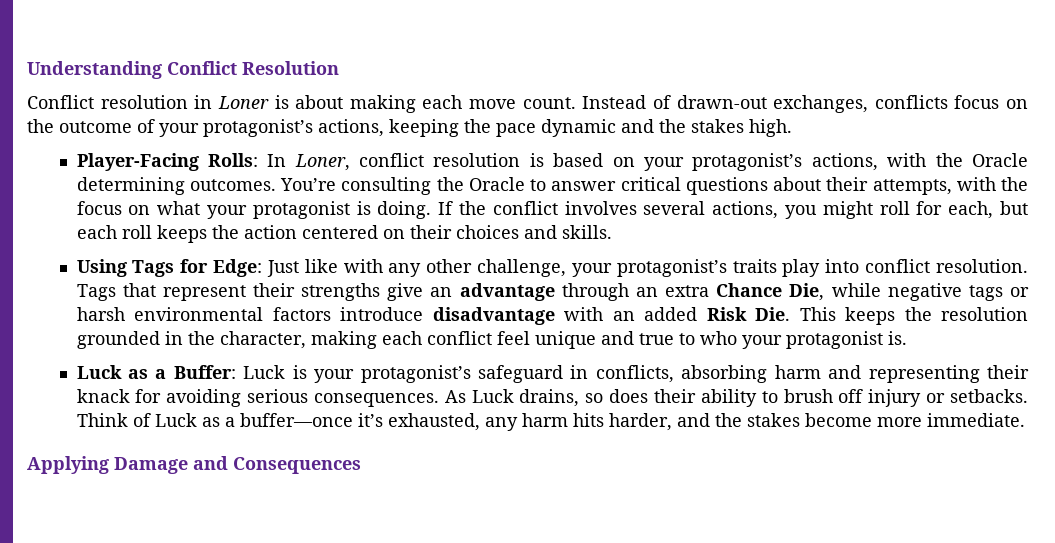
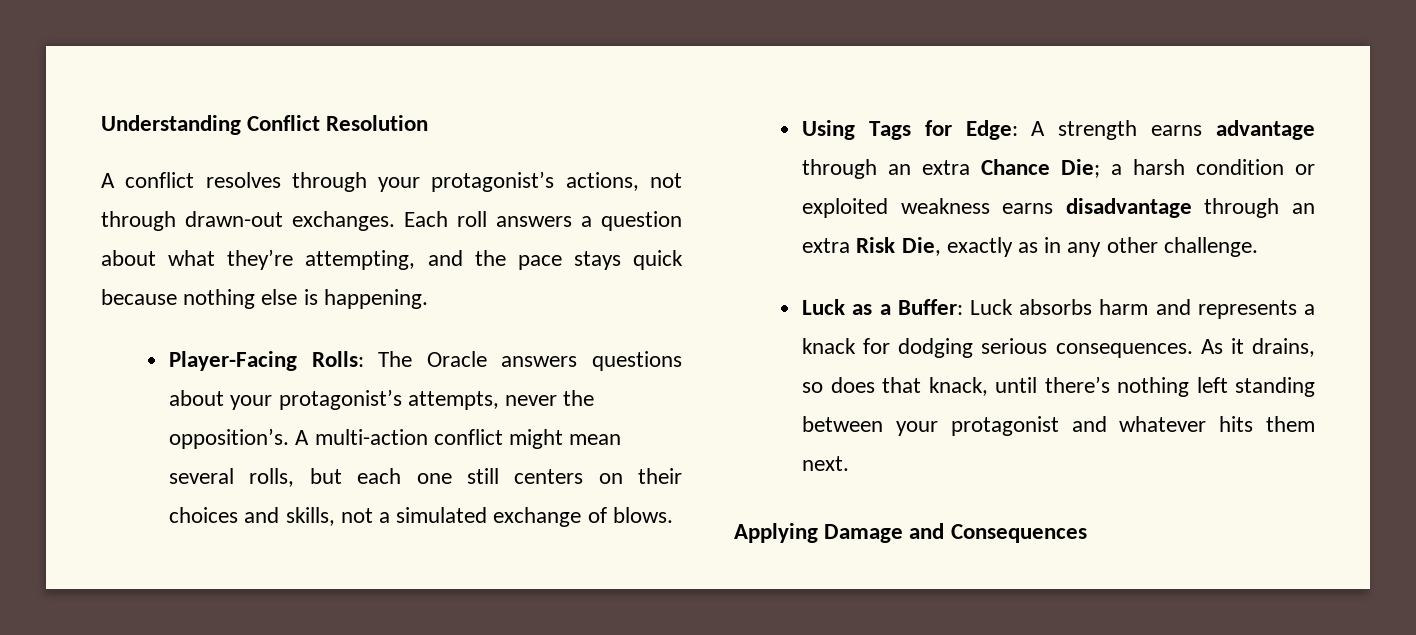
- Conflict resolution in Loner is about making each move count. Instead of drawn-out exchanges, conflicts focus on the outcome of your protagonist’s actions, keeping the pace dynamic and the stakes high.
- Player-Facing Rolls: In Loner, conflict resolution is based on your protagonist’s actions, with the Oracle determining outcomes. You’re consulting the Oracle to answer critical questions about their attempts, with the focus on what your protagonist is doing. If the conflict involves several actions, you might roll for each, but each roll keeps the action centered on their choices and skills.
- Using Tags for Edge: Just like with any other challenge, your protagonist’s traits play into conflict resolution. Tags that represent their strengths give an advantage through an extra Chance Die, while negative tags or harsh environmental factors introduce disadvantage with an added Risk Die. This keeps the resolution grounded in the character, making each conflict feel unique and true to who your protagonist is.
+ A conflict resolves through your protagonist’s actions, not through drawn-out exchanges. Each roll answers a question about what they’re attempting, and the pace stays quick because nothing else is happening.
+ Player-Facing Rolls: The Oracle answers questions about your protagonist’s attempts, never the opposition’s. A multi-action conflict might mean several rolls, but each one still centers on their choices and skills, not a simulated exchange of blows.
+ Using Tags for Edge: A strength earns advantage through an extra Chance Die; a harsh condition or exploited weakness earns disadvantage through an extra Risk Die, exactly as in any other challenge.
- Luck as a Buffer: Luck is your protagonist’s safeguard in conflicts, absorbing harm and representing their knack for avoiding serious consequences.
+ Luck as a Buffer: Luck absorbs harm and represents a knack for dodging serious consequences.
- As Luck drains, so does their ability to brush off injury or setbacks. Think of Luck as a buffer—once it’s exhausted, any harm hits harder, and the stakes become more immediate.
+ As it drains, so does that knack, until there’s nothing left standing between your protagonist and whatever hits them next.

